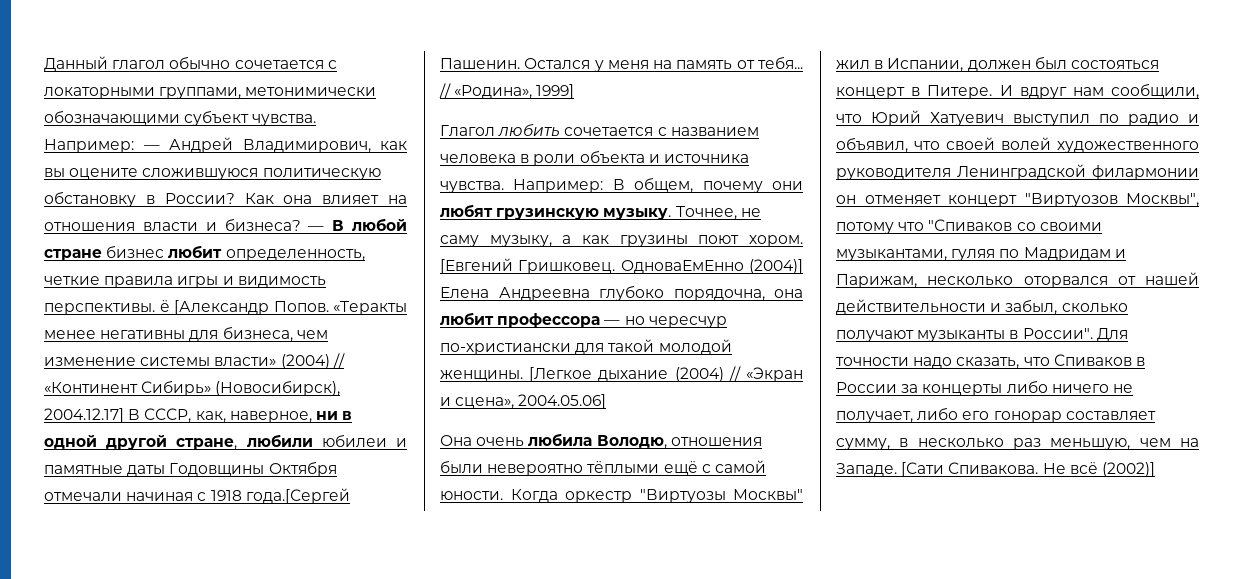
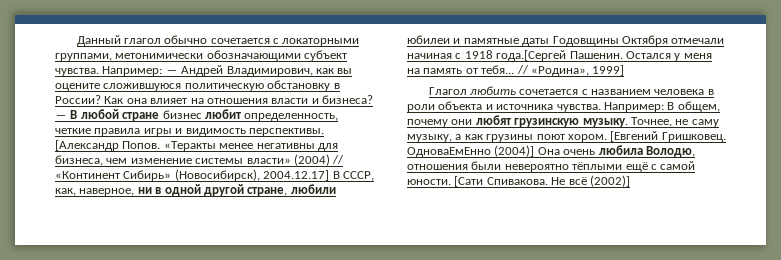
- ― В любой стране бизнес любит определенность, четкие правила игры и видимость перспективы. ё [Александр Попов.
+ ― В любой стране бизнес любит определенность, четкие правила игры и видимость перспективы. [Александр Попов.
- ОдноваЕмЕнно (2004)] Елена Андреевна глубоко порядочна, она любит профессора ― но чересчур по-христиански для такой молодой женщины. [Легкое дыхание (2004) // «Экран и сцена», 2004.05.06]
- Она очень любила Володю, отношения были невероятно тёплыми ещё с самой юности.
+ ОдноваЕмЕнно (2004)] Она очень любила Володю, отношения были невероятно тёплыми ещё с самой юности.
- Когда оркестр "Виртуозы Москвы" жил в Испании, должен был состояться концерт в Питере. И вдруг нам сообщили, что Юрий Хатуевич выступил по радио и объявил, что своей волей художественного руководителя Ленинградской филармонии он отменяет концерт "Виртуозов Москвы", потому что "Спиваков со своими музыкантами, гуляя по Мадридам и Парижам, несколько оторвался от нашей действительности и забыл, сколько получают музыканты в России". Для точности надо сказать, что Спиваков в России за концерты либо ничего не получает, либо его гонорар составляет сумму, в несколько раз меньшую, чем на Западе.

